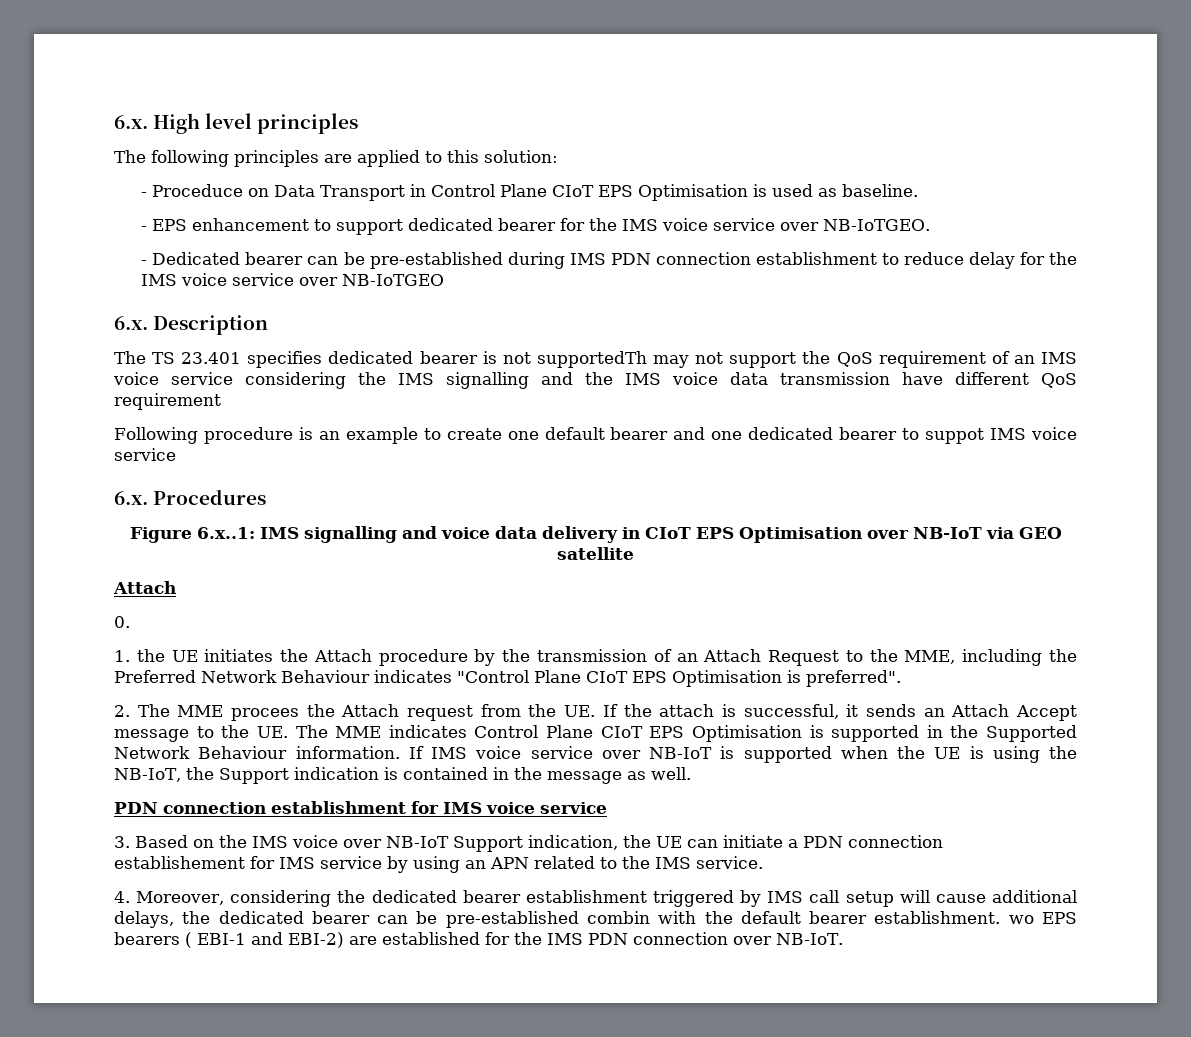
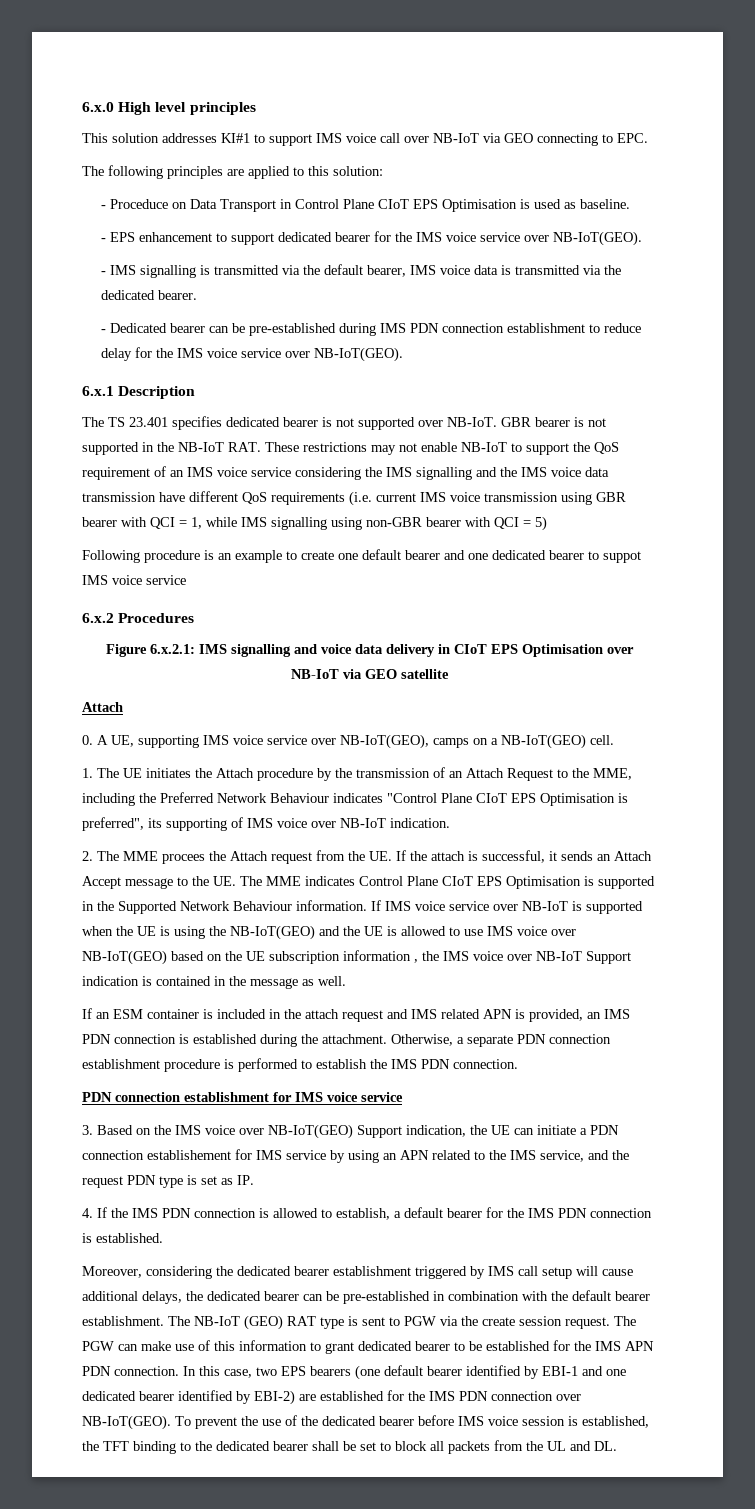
- 6.x. High level principles
+ 6.x.0 High level principles
+ This solution addresses KI#1 to support IMS voice call over NB-IoT via GEO connecting to EPC.
- - EPS enhancement to support dedicated bearer for the IMS voice service over NB-IoTGEO.
+ - EPS enhancement to support dedicated bearer for the IMS voice service over NB-IoT(GEO).
+ - IMS signalling is transmitted via the default bearer, IMS voice data is transmitted via the dedicated bearer.
- - Dedicated bearer can be pre-established during IMS PDN connection establishment to reduce delay for the IMS voice service over NB-IoTGEO
- 6.x. Description
+ - Dedicated bearer can be pre-established during IMS PDN connection establishment to reduce delay for the IMS voice service over NB-IoT(GEO).
+ 6.x.1 Description
- The TS 23.401 specifies dedicated bearer is not supportedTh may not support the QoS requirement of an IMS voice service considering the IMS signalling and the IMS voice data transmission have different QoS requirement
+ The TS 23.401 specifies dedicated bearer is not supported over NB-IoT. GBR bearer is not supported in the NB-IoT RAT. These restrictions may not enable NB-IoT to support the QoS requirement of an IMS voice service considering the IMS signalling and the IMS voice data transmission have different QoS requirements (i.e. current IMS voice transmission using GBR bearer with QCI = 1, while IMS signalling using non-GBR bearer with QCI = 5)
- 6.x. Procedures
+ 6.x.2 Procedures
- Figure 6.x..1: IMS signalling and voice data delivery in CIoT EPS Optimisation over NB-IoT via GEO satellite
+ Figure 6.x.2.1: IMS signalling and voice data delivery in CIoT EPS Optimisation over NB-IoT via GEO satellite
- 0.
+ 0. A UE, supporting IMS voice service over NB-IoT(GEO), camps on a NB-IoT(GEO) cell.
- 1. the UE initiates the Attach procedure by the transmission of an Attach Request to the MME, including the Preferred Network Behaviour indicates "Control Plane CIoT EPS Optimisation is preferred".
+ 1. The UE initiates the Attach procedure by the transmission of an Attach Request to the MME, including the Preferred Network Behaviour indicates "Control Plane CIoT EPS Optimisation is preferred", its supporting of IMS voice over NB-IoT indication.
- If IMS voice service over NB-IoT is supported when the UE is using the NB-IoT, the Support indication is contained in the message as well.
+ If IMS voice service over NB-IoT is supported when the UE is using the NB-IoT(GEO) and the UE is allowed to use IMS voice over NB-IoT(GEO) based on the UE subscription information , the IMS voice over NB-IoT Support indication is contained in the message as well.
+ If an ESM container is included in the attach request and IMS related APN is provided, an IMS PDN connection is established during the attachment. Otherwise, a separate PDN connection establishment procedure is performed to establish the IMS PDN connection.
- 3. Based on the IMS voice over NB-IoT Support indication, the UE can initiate a PDN connection establishement for IMS service by using an APN related to the IMS service.
- 4. Moreover, considering the dedicated bearer establishment triggered by IMS call setup will cause additional delays, the dedicated bearer can be pre-established combin with the default bearer establishment. wo EPS bearers ( EBI-1 and EBI-2) are established for the IMS PDN connection over NB-IoT.
+ 3. Based on the IMS voice over NB-IoT(GEO) Support indication, the UE can initiate a PDN connection establishement for IMS service by using an APN related to the IMS service, and the request PDN type is set as IP.
+ 4. If the IMS PDN connection is allowed to establish, a default bearer for the IMS PDN connection is established.
+ Moreover, considering the dedicated bearer establishment triggered by IMS call setup will cause additional delays, the dedicated bearer can be pre-established in combination with the default bearer establishment. The NB-IoT (GEO) RAT type is sent to PGW via the create session request. The PGW can make use of this information to grant dedicated bearer to be established for the IMS APN PDN connection. In this case, two EPS bearers (one default bearer identified by EBI-1 and one dedicated bearer identified by EBI-2) are established for the IMS PDN connection over NB-IoT(GEO). To prevent the use of the dedicated bearer before IMS voice session is established, the TFT binding to the dedicated bearer shall be set to block all packets from the UL and DL.

